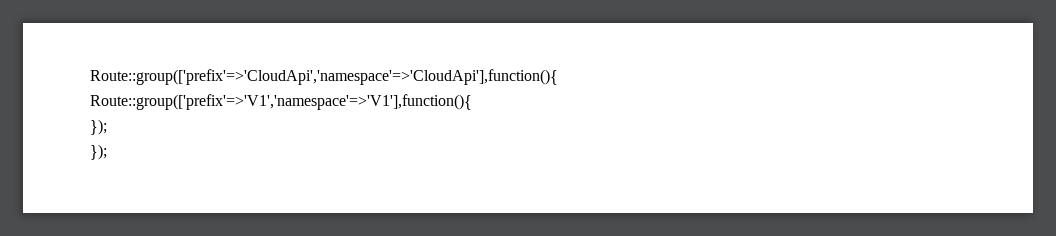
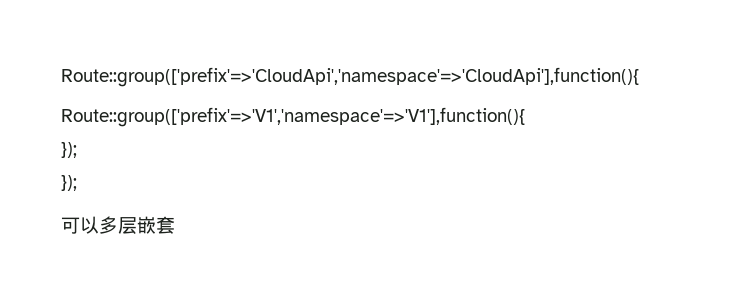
+ 可以多层嵌套

